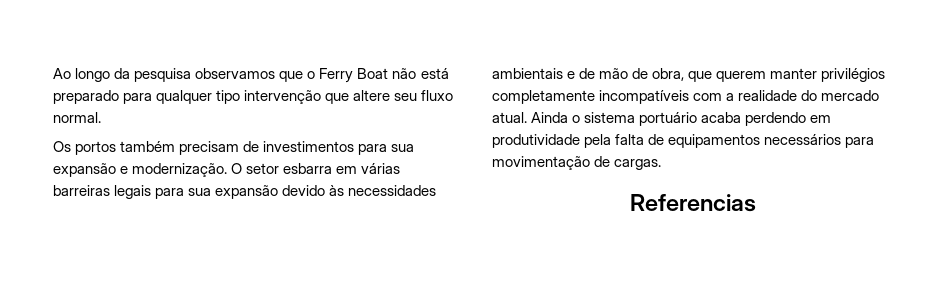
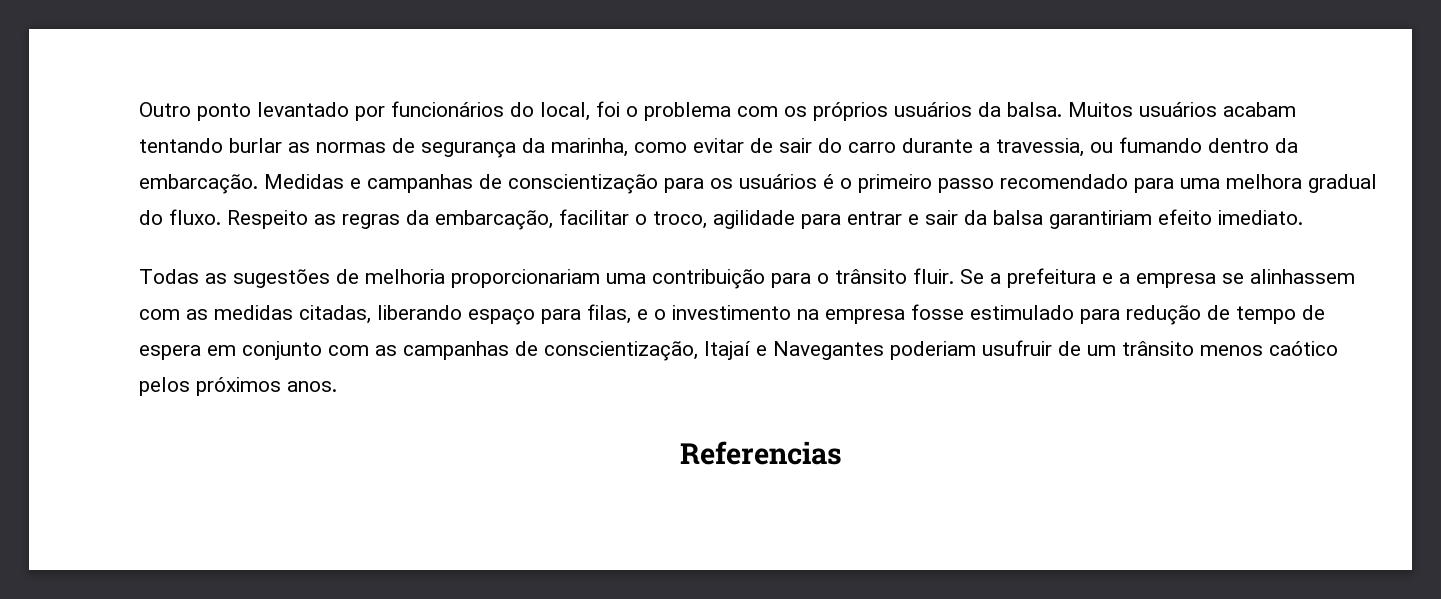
- Ao longo da pesquisa observamos que o Ferry Boat não está preparado para qualquer tipo intervenção que altere seu fluxo normal.
- Os portos também precisam de investimentos para sua expansão e modernização. O setor esbarra em várias barreiras legais para sua expansão devido às necessidades ambientais e de mão de obra, que querem manter privilégios completamente incompatíveis com a realidade do mercado atual. Ainda o sistema portuário acaba perdendo em produtividade pela falta de equipamentos necessários para movimentação de cargas.
+ Outro ponto levantado por funcionários do local, foi o problema com os próprios usuários da balsa. Muitos usuários acabam tentando burlar as normas de segurança da marinha, como evitar de sair do carro durante a travessia, ou fumando dentro da embarcação. Medidas e campanhas de conscientização para os usuários é o primeiro passo recomendado para uma melhora gradual do fluxo. Respeito as regras da embarcação, facilitar o troco, agilidade para entrar e sair da balsa garantiriam efeito imediato.
+ Todas as sugestões de melhoria proporcionariam uma contribuição para o trânsito fluir. Se a prefeitura e a empresa se alinhassem com as medidas citadas, liberando espaço para filas, e o investimento na empresa fosse estimulado para redução de tempo de espera em conjunto com as campanhas de conscientização, Itajaí e Navegantes poderiam usufruir de um trânsito menos caótico pelos próximos anos.

